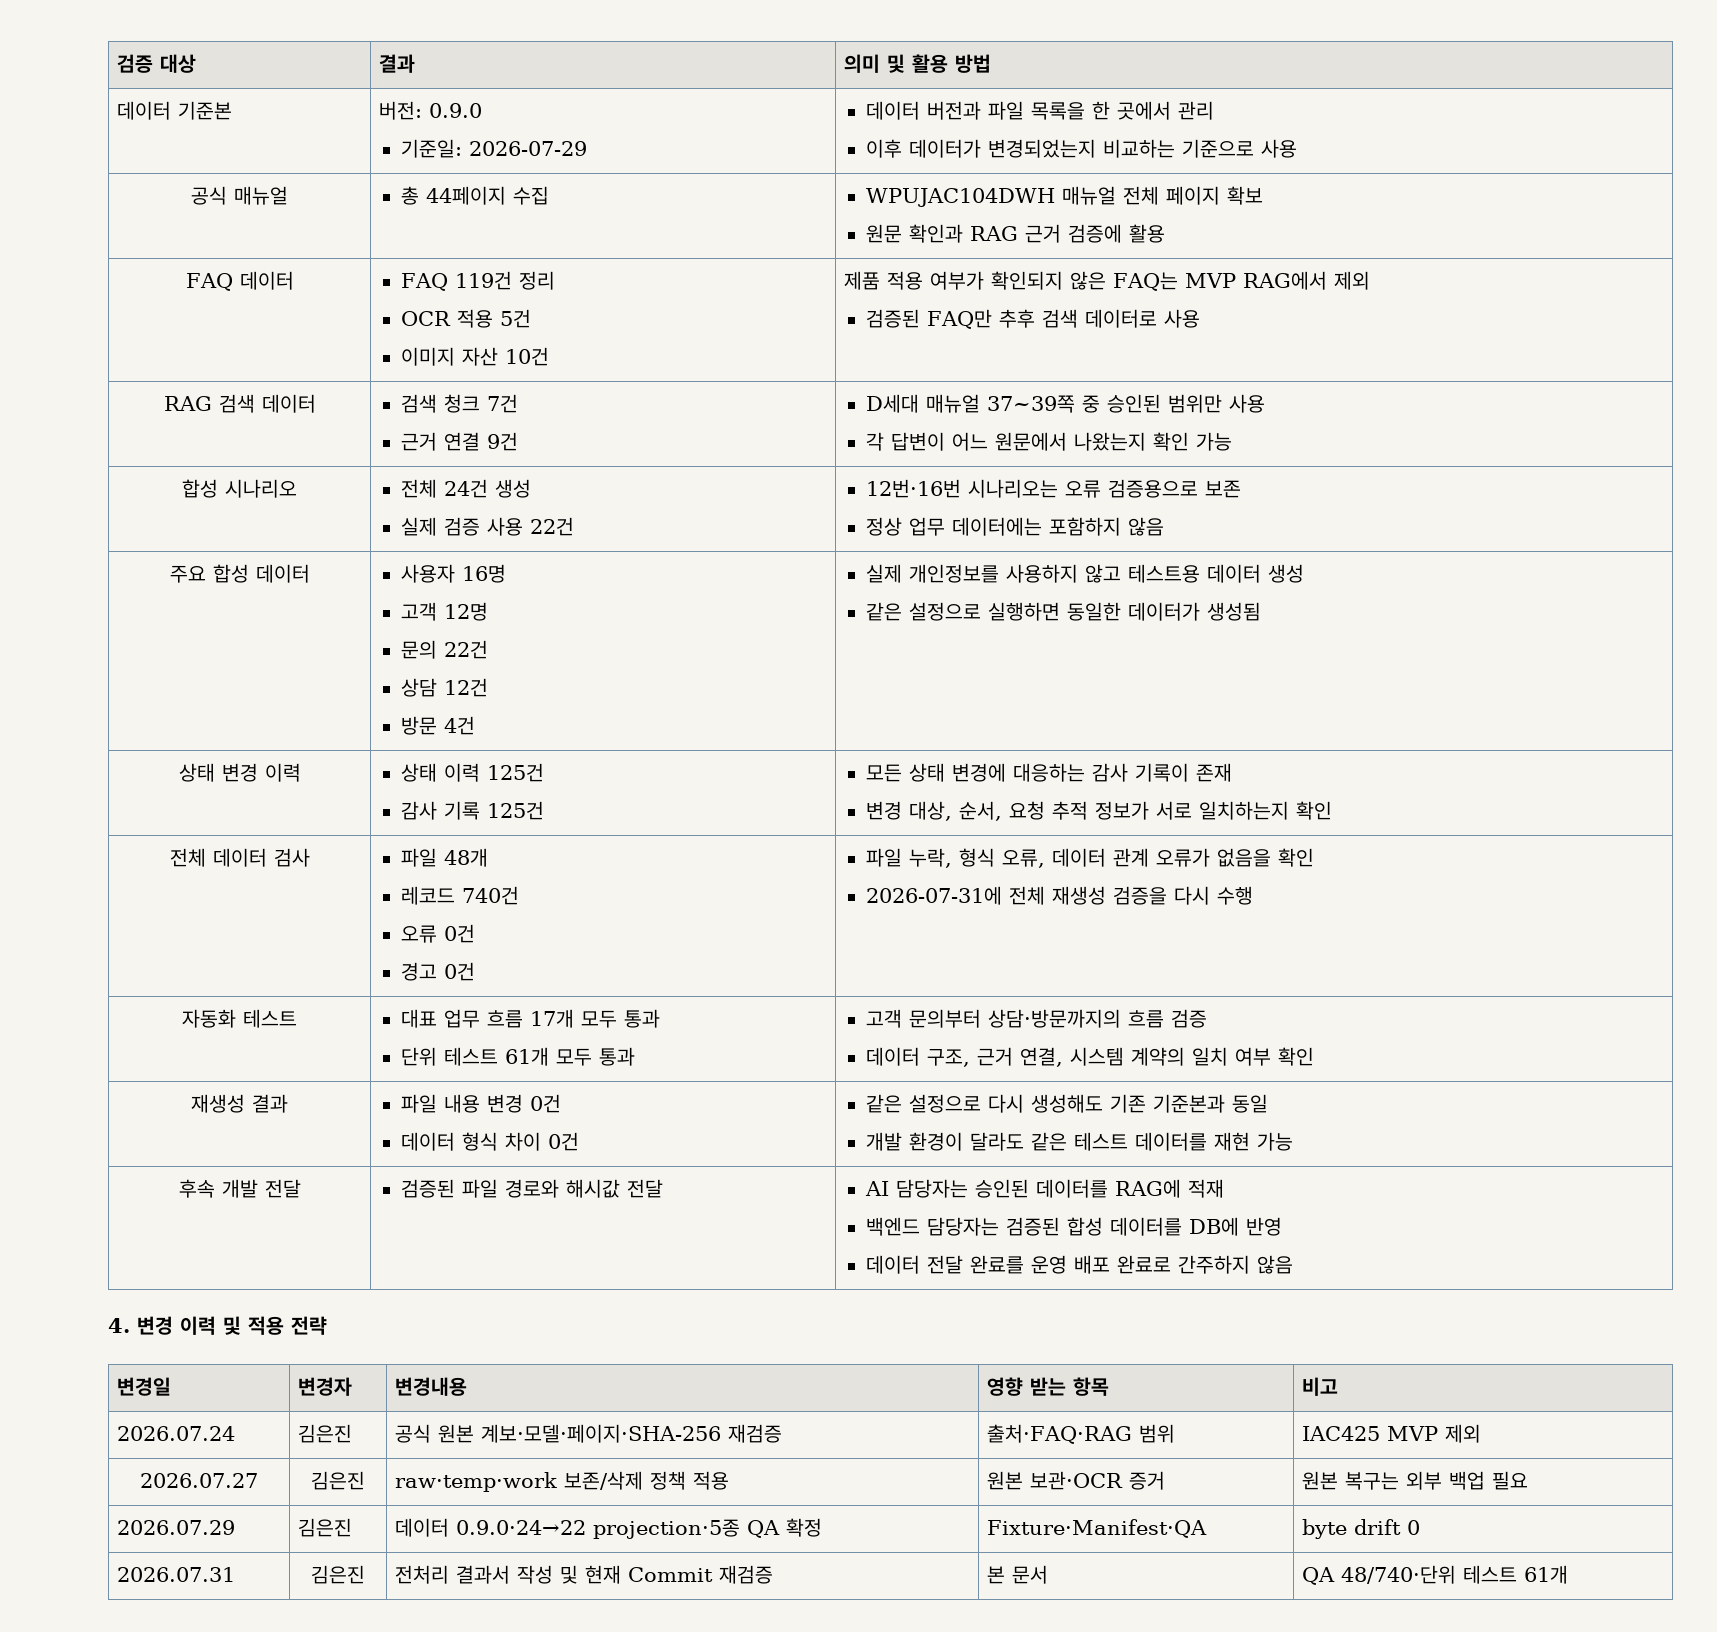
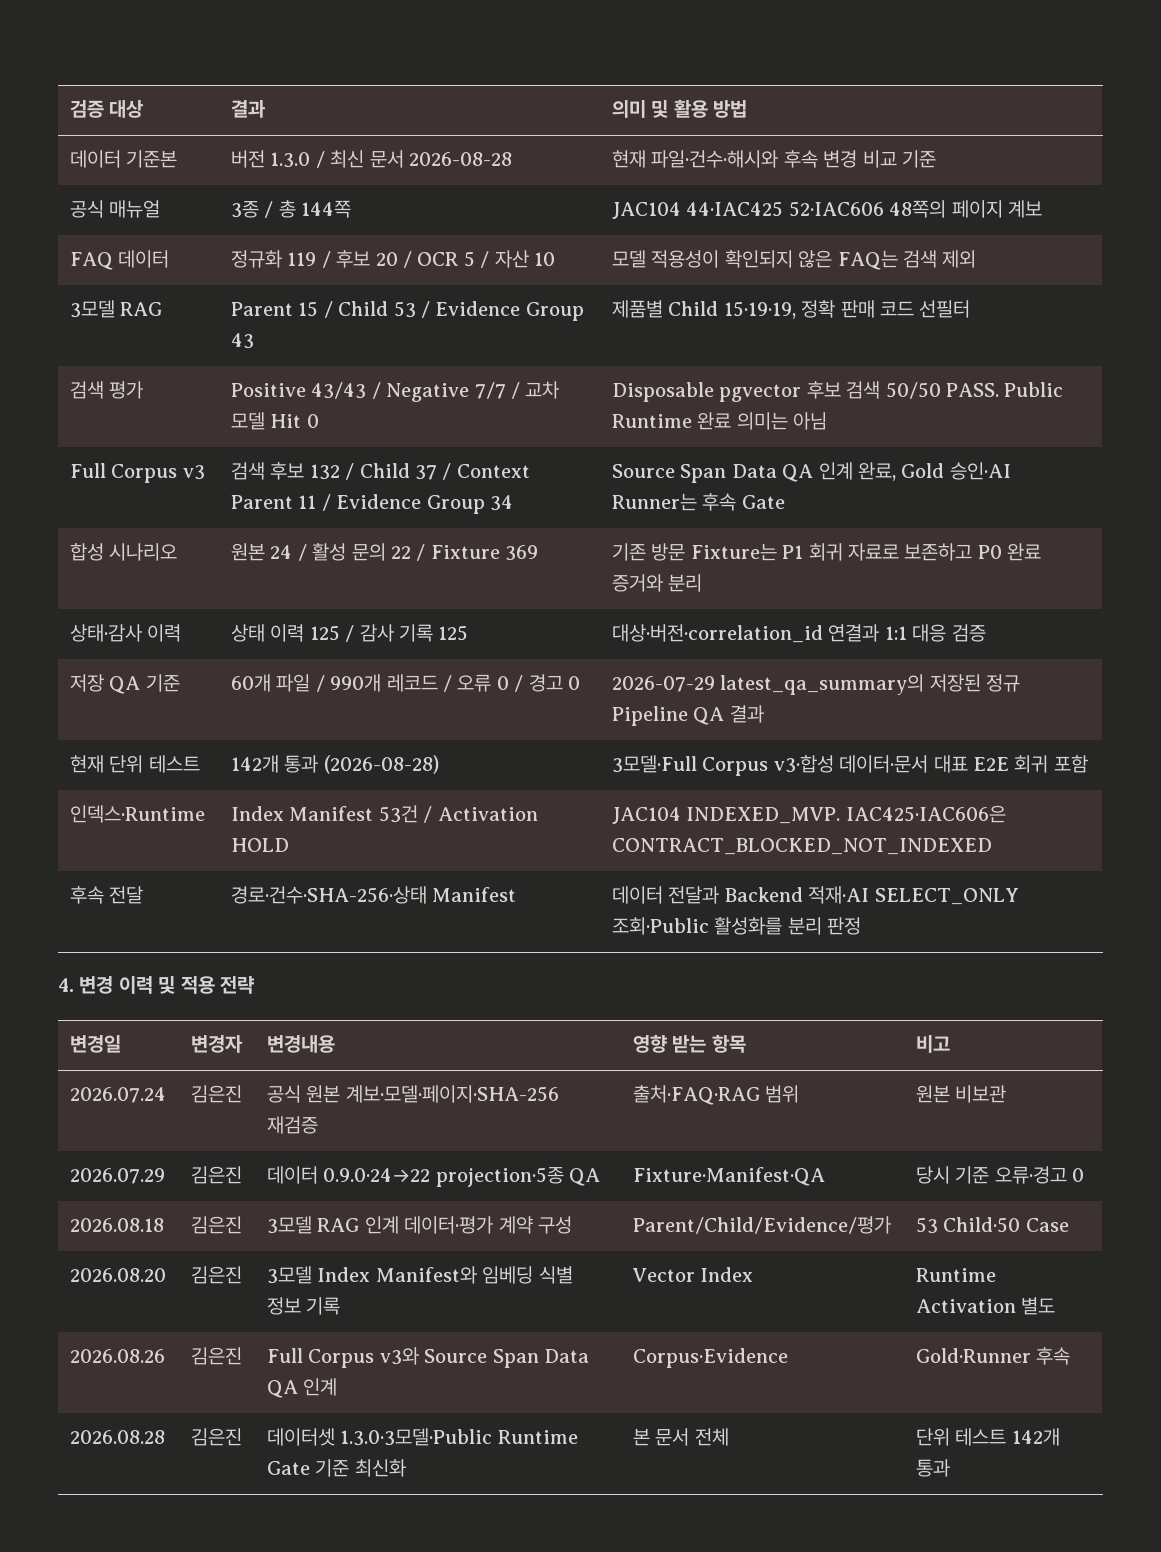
- 데이터 기준본 | 버전: 0.9.0
- 기준일: 2026-07-29 | 데이터 버전과 파일 목록을 한 곳에서 관리
- 이후 데이터가 변경되었는지 비교하는 기준으로 사용
- 공식 매뉴얼 | 총 44페이지 수집 | WPUJAC104DWH 매뉴얼 전체 페이지 확보
- 원문 확인과 RAG 근거 검증에 활용
- FAQ 데이터 | FAQ 119건 정리
- OCR 적용 5건
- 이미지 자산 10건 | 제품 적용 여부가 확인되지 않은 FAQ는 MVP RAG에서 제외
- 검증된 FAQ만 추후 검색 데이터로 사용
- RAG 검색 데이터 | 검색 청크 7건
- 근거 연결 9건 | D세대 매뉴얼 37~39쪽 중 승인된 범위만 사용
- 각 답변이 어느 원문에서 나왔는지 확인 가능
- 합성 시나리오 | 전체 24건 생성
- 실제 검증 사용 22건 | 12번·16번 시나리오는 오류 검증용으로 보존
- 정상 업무 데이터에는 포함하지 않음
- 주요 합성 데이터 | 사용자 16명
- 고객 12명
- 문의 22건
- 상담 12건
- 방문 4건 | 실제 개인정보를 사용하지 않고 테스트용 데이터 생성
- 같은 설정으로 실행하면 동일한 데이터가 생성됨
- 상태 변경 이력 | 상태 이력 125건
- 감사 기록 125건 | 모든 상태 변경에 대응하는 감사 기록이 존재
- 변경 대상, 순서, 요청 추적 정보가 서로 일치하는지 확인
- 전체 데이터 검사 | 파일 48개
- 레코드 740건
- 오류 0건
- 경고 0건 | 파일 누락, 형식 오류, 데이터 관계 오류가 없음을 확인
- 2026-07-31에 전체 재생성 검증을 다시 수행
- 자동화 테스트 | 대표 업무 흐름 17개 모두 통과
- 단위 테스트 61개 모두 통과 | 고객 문의부터 상담·방문까지의 흐름 검증
- 데이터 구조, 근거 연결, 시스템 계약의 일치 여부 확인
- 재생성 결과 | 파일 내용 변경 0건
- 데이터 형식 차이 0건 | 같은 설정으로 다시 생성해도 기존 기준본과 동일
- 개발 환경이 달라도 같은 테스트 데이터를 재현 가능
- 후속 개발 전달 | 검증된 파일 경로와 해시값 전달 | AI 담당자는 승인된 데이터를 RAG에 적재
- 백엔드 담당자는 검증된 합성 데이터를 DB에 반영
- 데이터 전달 완료를 운영 배포 완료로 간주하지 않음
+ 데이터 기준본 | 버전 1.3.0 / 최신 문서 2026-08-28 | 현재 파일·건수·해시와 후속 변경 비교 기준
+ 공식 매뉴얼 | 3종 / 총 144쪽 | JAC104 44·IAC425 52·IAC606 48쪽의 페이지 계보
+ FAQ 데이터 | 정규화 119 / 후보 20 / OCR 5 / 자산 10 | 모델 적용성이 확인되지 않은 FAQ는 검색 제외
+ 3모델 RAG | Parent 15 / Child 53 / Evidence Group 43 | 제품별 Child 15·19·19, 정확 판매 코드 선필터
+ 검색 평가 | Positive 43/43 / Negative 7/7 / 교차 모델 Hit 0 | Disposable pgvector 후보 검색 50/50 PASS. Public Runtime 완료 의미는 아님
+ Full Corpus v3 | 검색 후보 132 / Child 37 / Context Parent 11 / Evidence Group 34 | Source Span Data QA 인계 완료, Gold 승인·AI Runner는 후속 Gate
+ 합성 시나리오 | 원본 24 / 활성 문의 22 / Fixture 369 | 기존 방문 Fixture는 P1 회귀 자료로 보존하고 P0 완료 증거와 분리
+ 상태·감사 이력 | 상태 이력 125 / 감사 기록 125 | 대상·버전·correlation_id 연결과 1:1 대응 검증
+ 저장 QA 기준 | 60개 파일 / 990개 레코드 / 오류 0 / 경고 0 | 2026-07-29 latest_qa_summary의 저장된 정규 Pipeline QA 결과
+ 현재 단위 테스트 | 142개 통과 (2026-08-28) | 3모델·Full Corpus v3·합성 데이터·문서 대표 E2E 회귀 포함
+ 인덱스·Runtime | Index Manifest 53건 / Activation HOLD | JAC104 INDEXED_MVP. IAC425·IAC606은 CONTRACT_BLOCKED_NOT_INDEXED
+ 후속 전달 | 경로·건수·SHA-256·상태 Manifest | 데이터 전달과 Backend 적재·AI SELECT_ONLY 조회·Public 활성화를 분리 판정
- 2026.07.24 | 김은진 | 공식 원본 계보·모델·페이지·SHA-256 재검증 | 출처·FAQ·RAG 범위 | IAC425 MVP 제외
- 2026.07.27 | 김은진 | raw·temp·work 보존/삭제 정책 적용 | 원본 보관·OCR 증거 | 원본 복구는 외부 백업 필요
+ 2026.07.24 | 김은진 | 공식 원본 계보·모델·페이지·SHA-256 재검증 | 출처·FAQ·RAG 범위 | 원본 비보관
- 2026.07.29 | 김은진 | 데이터 0.9.0·24→22 projection·5종 QA 확정 | Fixture·Manifest·QA | byte drift 0
+ 2026.07.29 | 김은진 | 데이터 0.9.0·24→22 projection·5종 QA | Fixture·Manifest·QA | 당시 기준 오류·경고 0
- 2026.07.31 | 김은진 | 전처리 결과서 작성 및 현재 Commit 재검증 | 본 문서 | QA 48/740·단위 테스트 61개
+ 2026.08.18 | 김은진 | 3모델 RAG 인계 데이터·평가 계약 구성 | Parent/Child/Evidence/평가 | 53 Child·50 Case
+ 2026.08.20 | 김은진 | 3모델 Index Manifest와 임베딩 식별 정보 기록 | Vector Index | Runtime Activation 별도
+ 2026.08.26 | 김은진 | Full Corpus v3와 Source Span Data QA 인계 | Corpus·Evidence | Gold·Runner 후속
+ 2026.08.28 | 김은진 | 데이터셋 1.3.0·3모델·Public Runtime Gate 기준 최신화 | 본 문서 전체 | 단위 테스트 142개 통과

